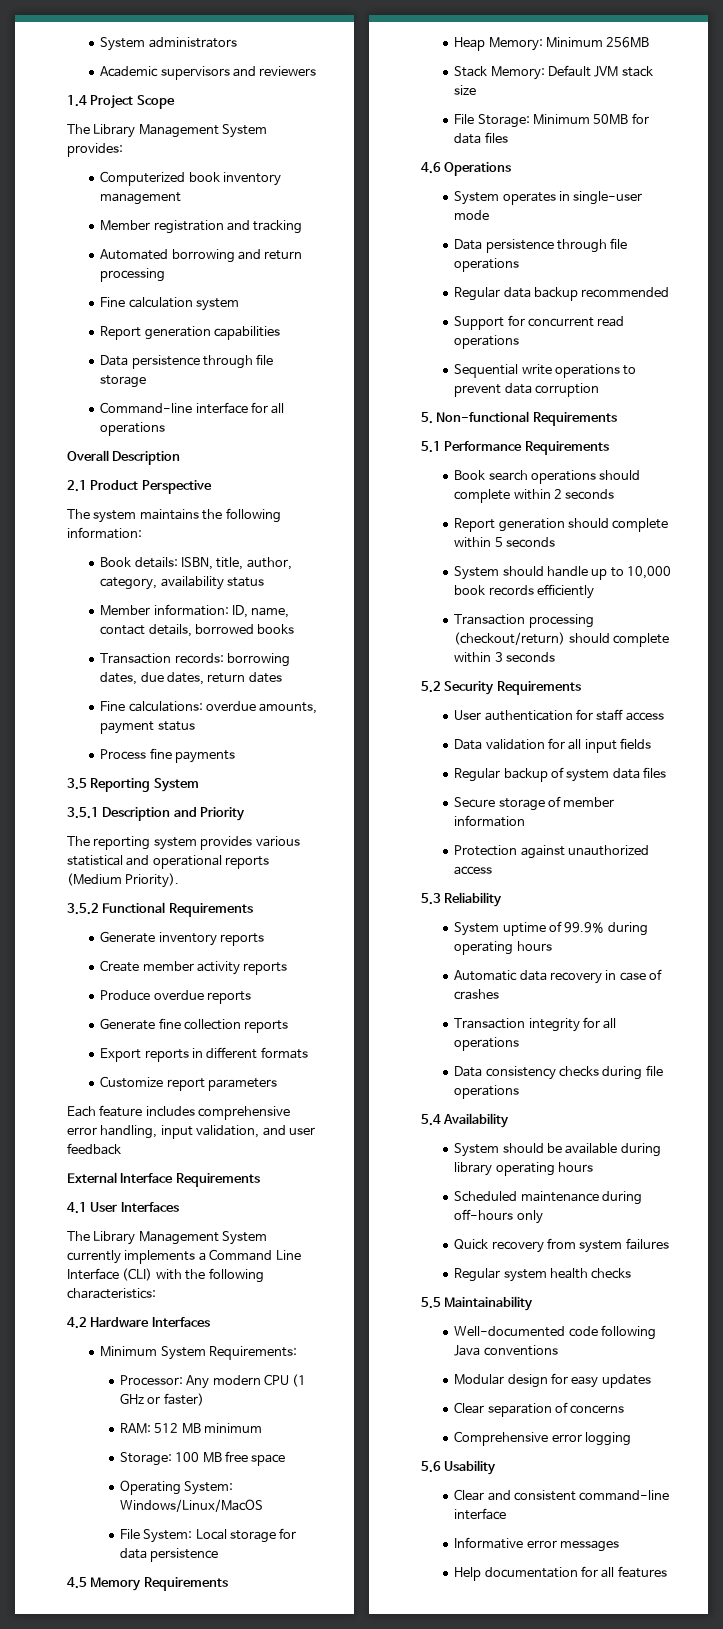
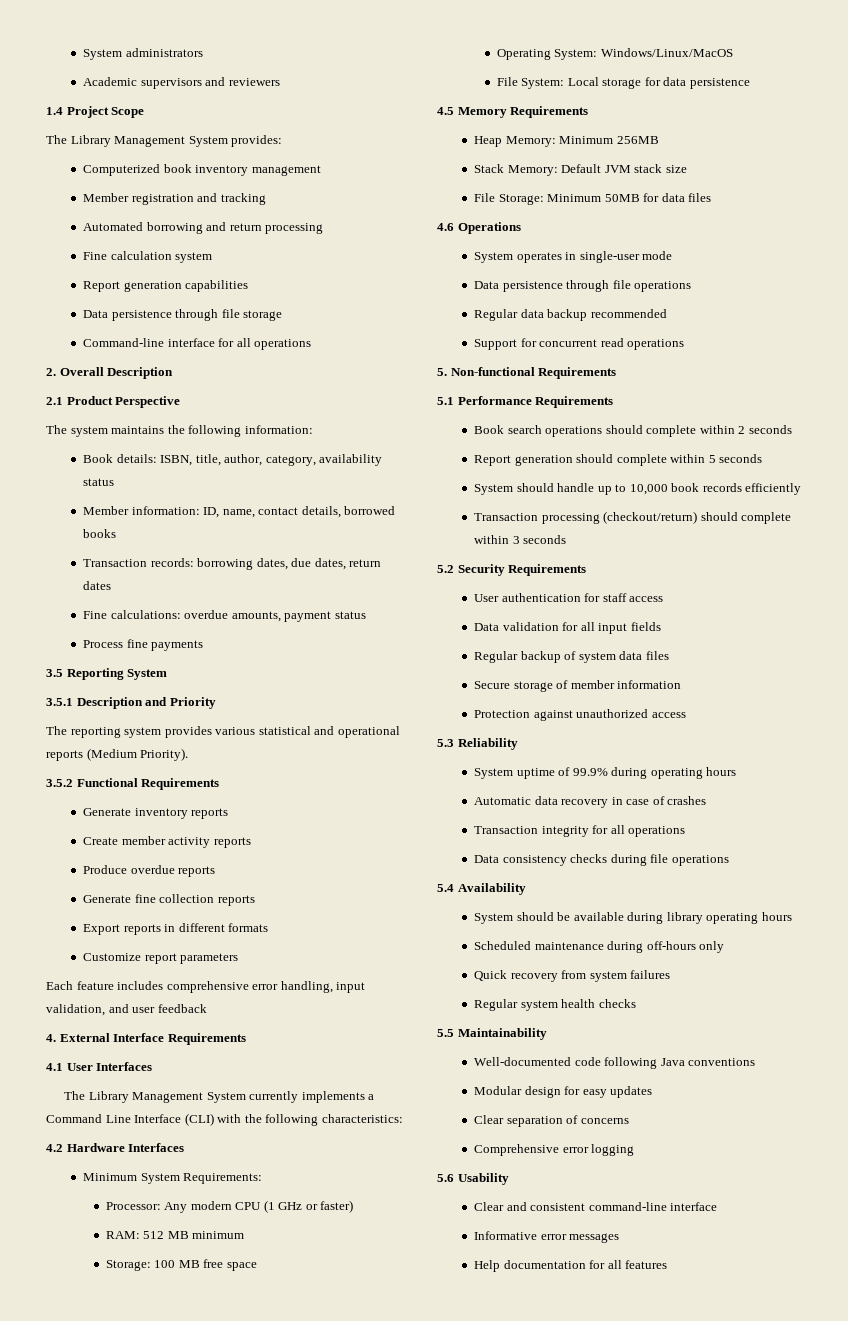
- Overall Description
+ 2. Overall Description
- External Interface Requirements
+ 4. External Interface Requirements
- Sequential write operations to prevent data corruption

